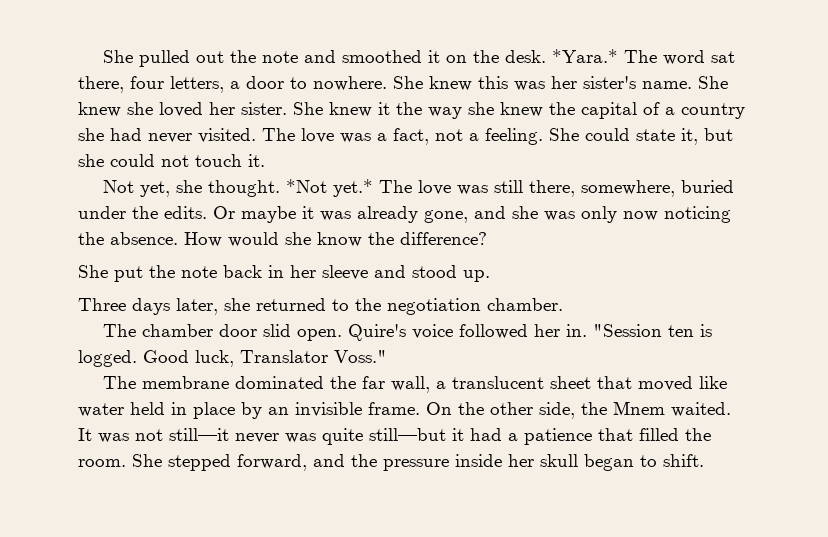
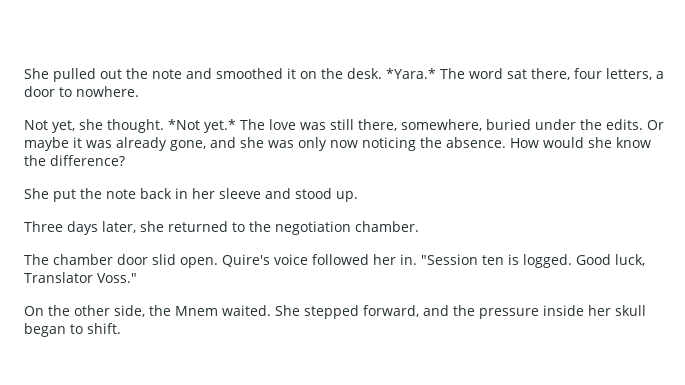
- She knew this was her sister's name. She knew she loved her sister. She knew it the way she knew the capital of a country she had never visited. The love was a fact, not a feeling. She could state it, but she could not touch it.
- The membrane dominated the far wall, a translucent sheet that moved like water held in place by an invisible frame.
- It was not still—it never was quite still—but it had a patience that filled the room.

